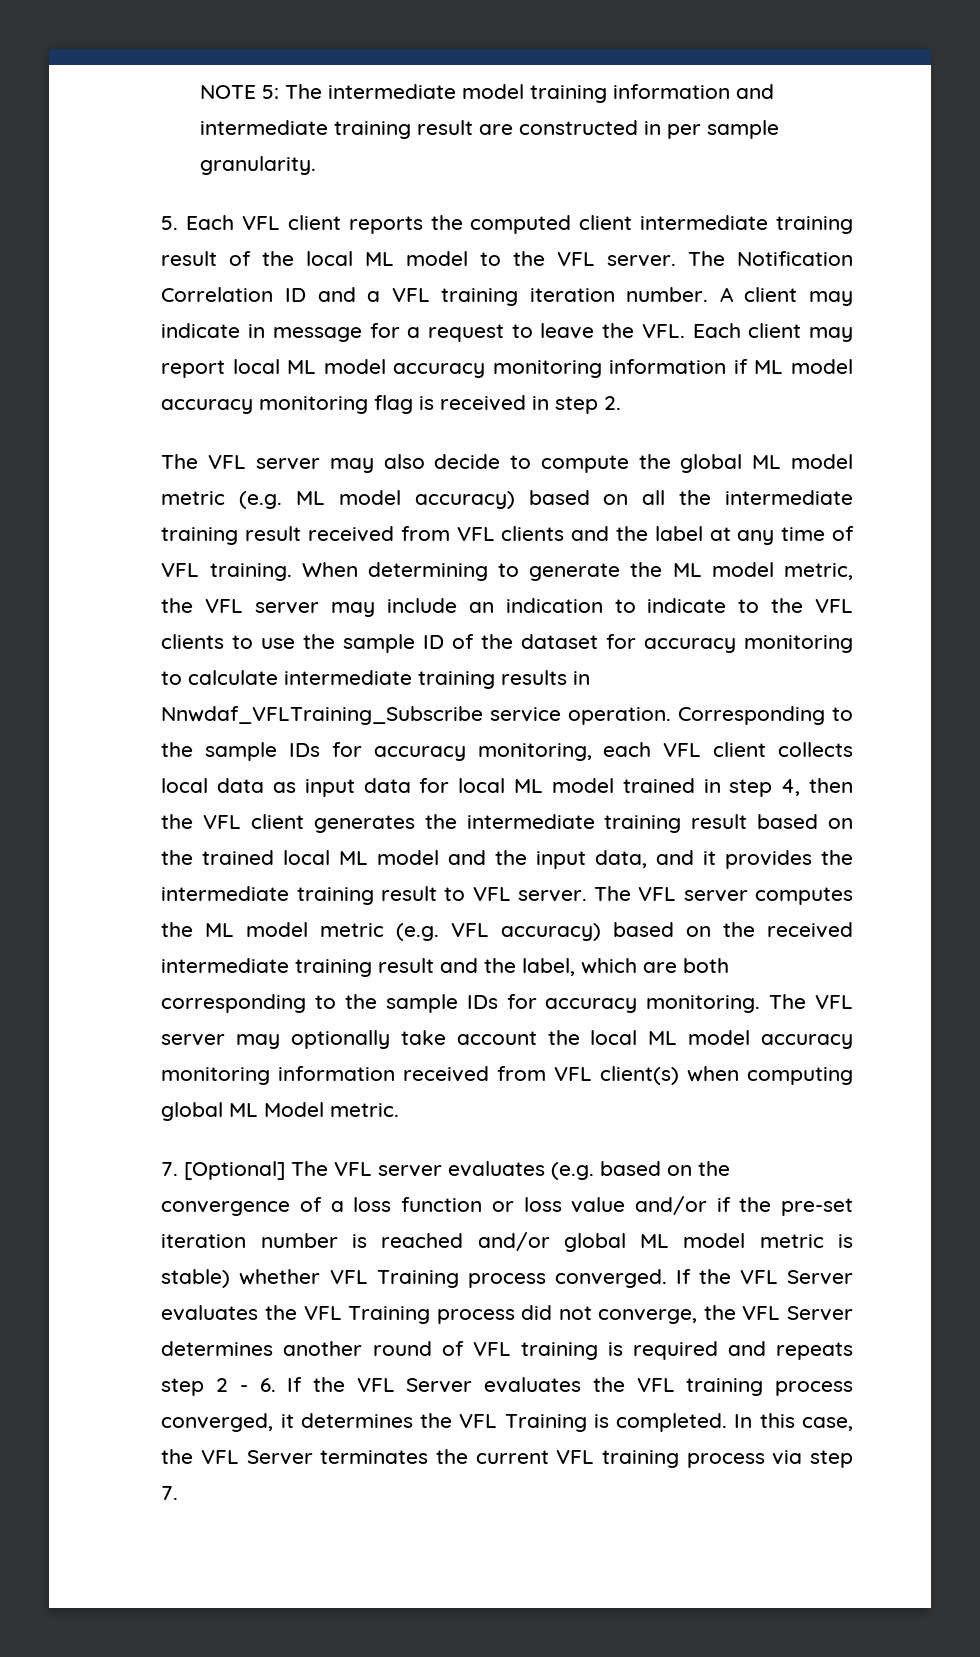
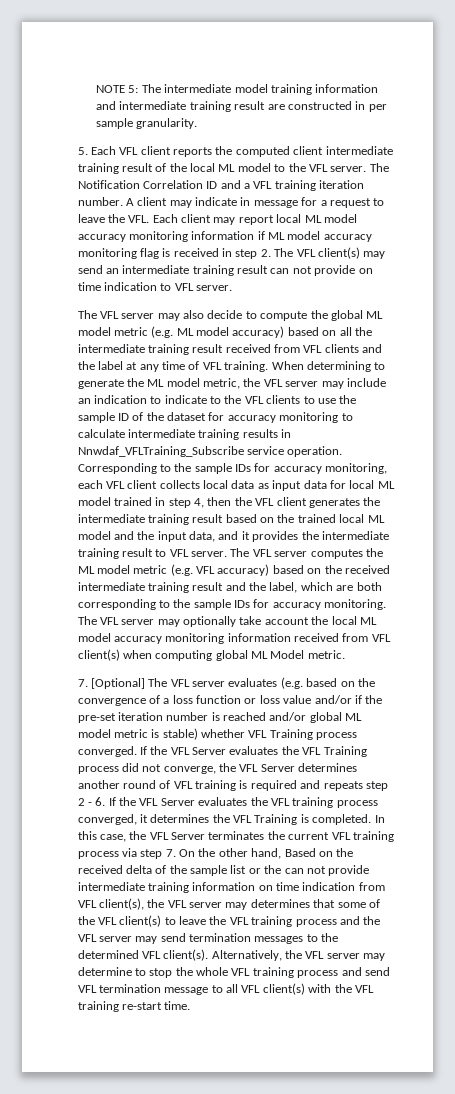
- A client may indicate in message for a request to leave the VFL. Each client may report local ML model accuracy monitoring information if ML model accuracy monitoring flag is received in step 2.
+ A client may indicate in message for a request to leave the VFL. Each client may report local ML model accuracy monitoring information if ML model accuracy monitoring flag is received in step 2. The VFL client(s) may send an intermediate training result can not provide on time indication to VFL server.
- In this case, the VFL Server terminates the current VFL training process via step 7.
+ In this case, the VFL Server terminates the current VFL training process via step 7. On the other hand, Based on the received delta of the sample list or the can not provide intermediate training information on time indication from VFL client(s), the VFL server may determines that some of the VFL client(s) to leave the VFL training process and the VFL server may send termination messages to the determined VFL client(s). Alternatively, the VFL server may determine to stop the whole VFL training process and send VFL termination message to all VFL client(s) with the VFL training re-start time.

